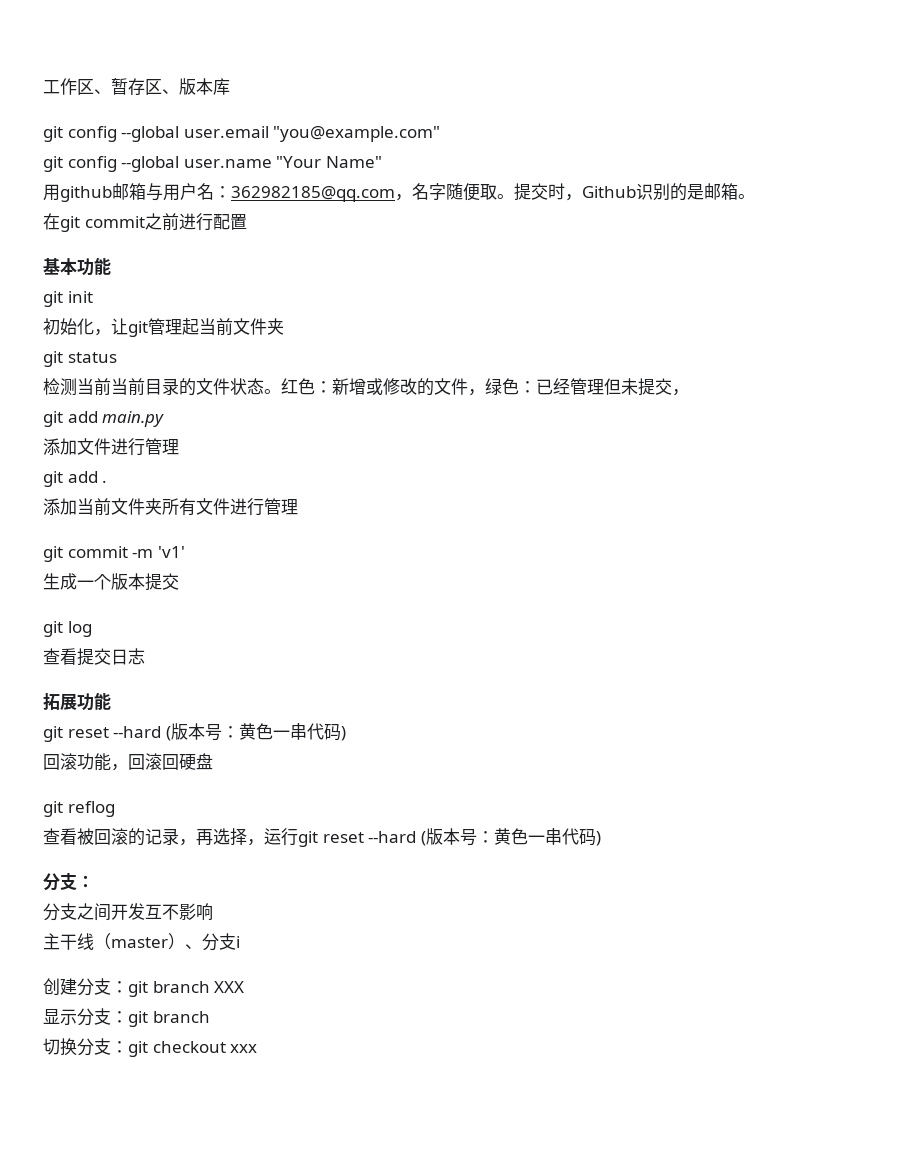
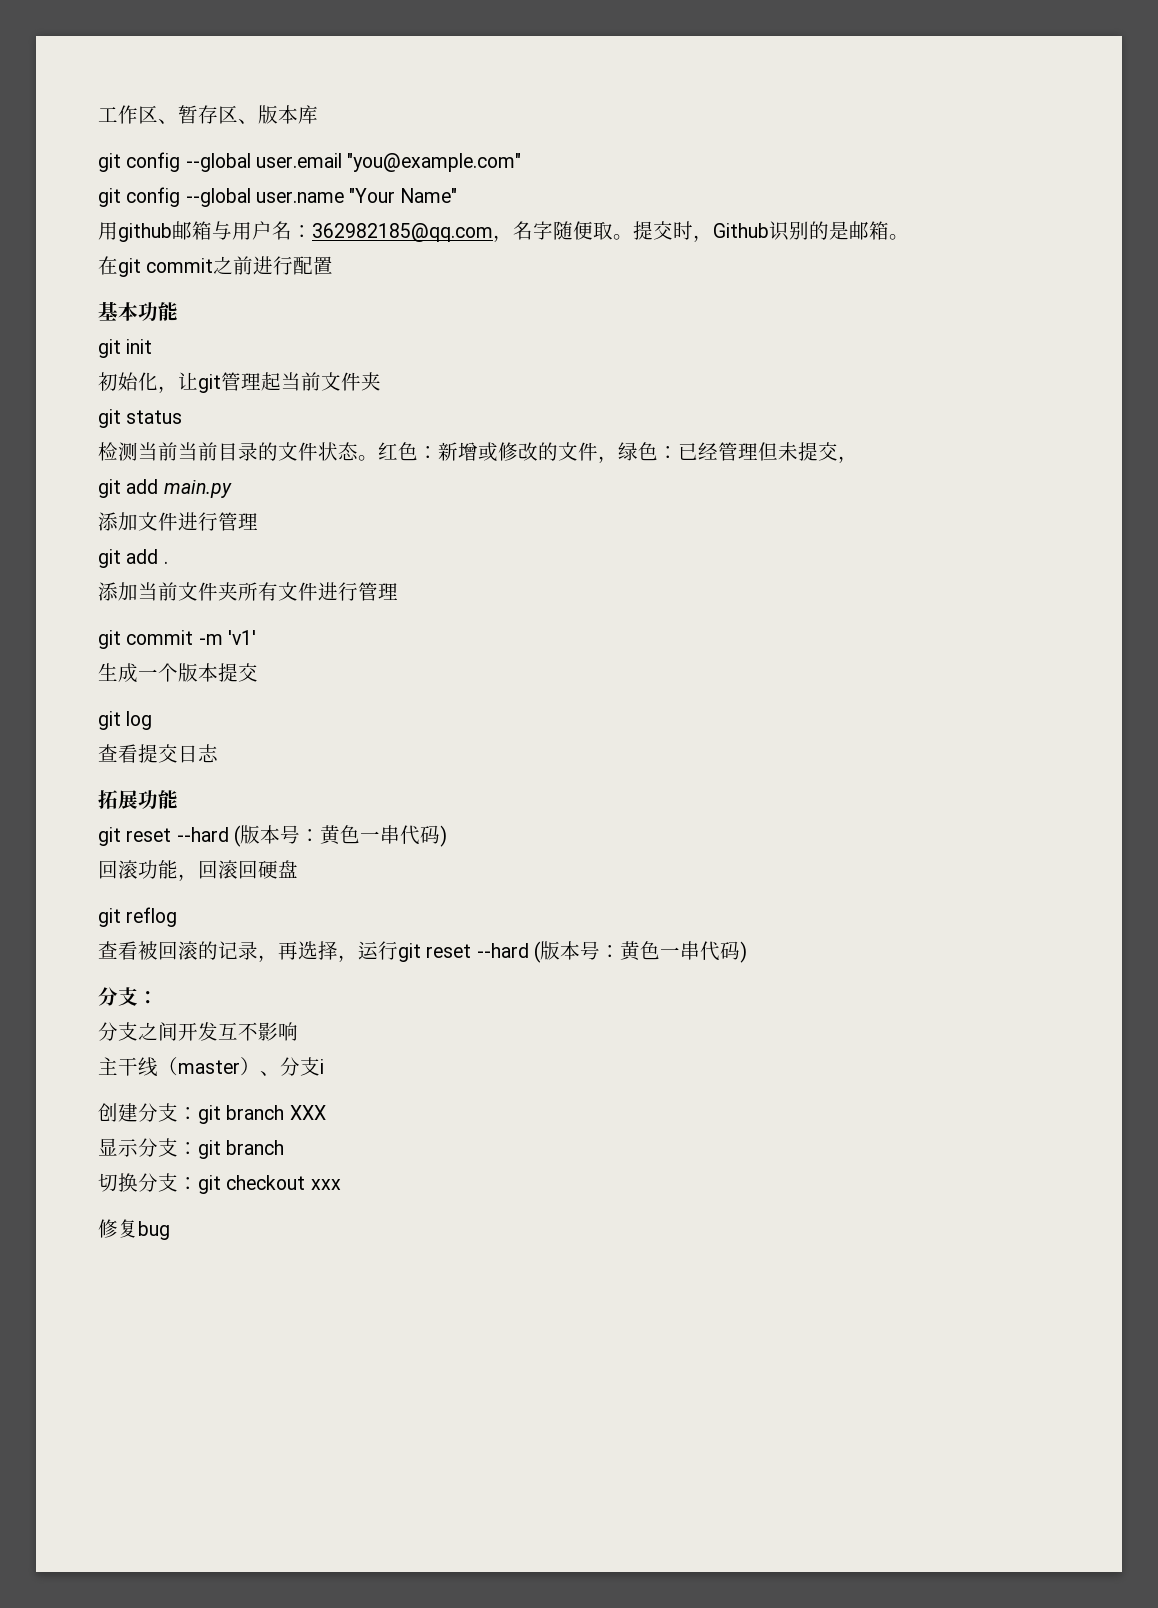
+ 修复bug

